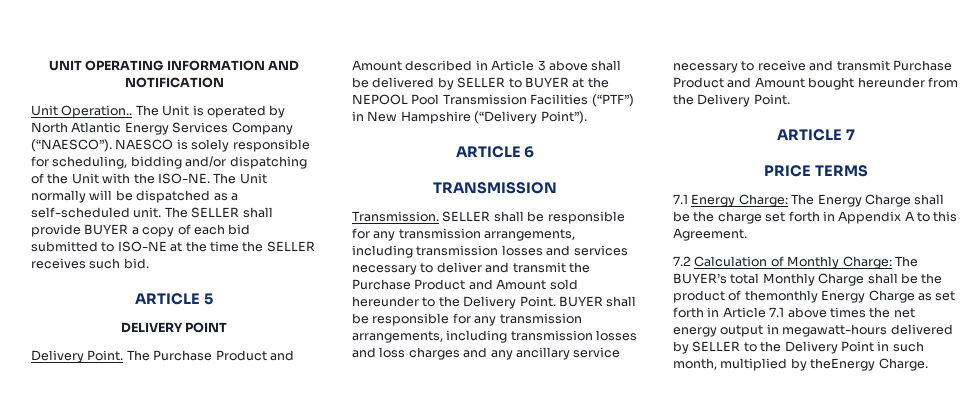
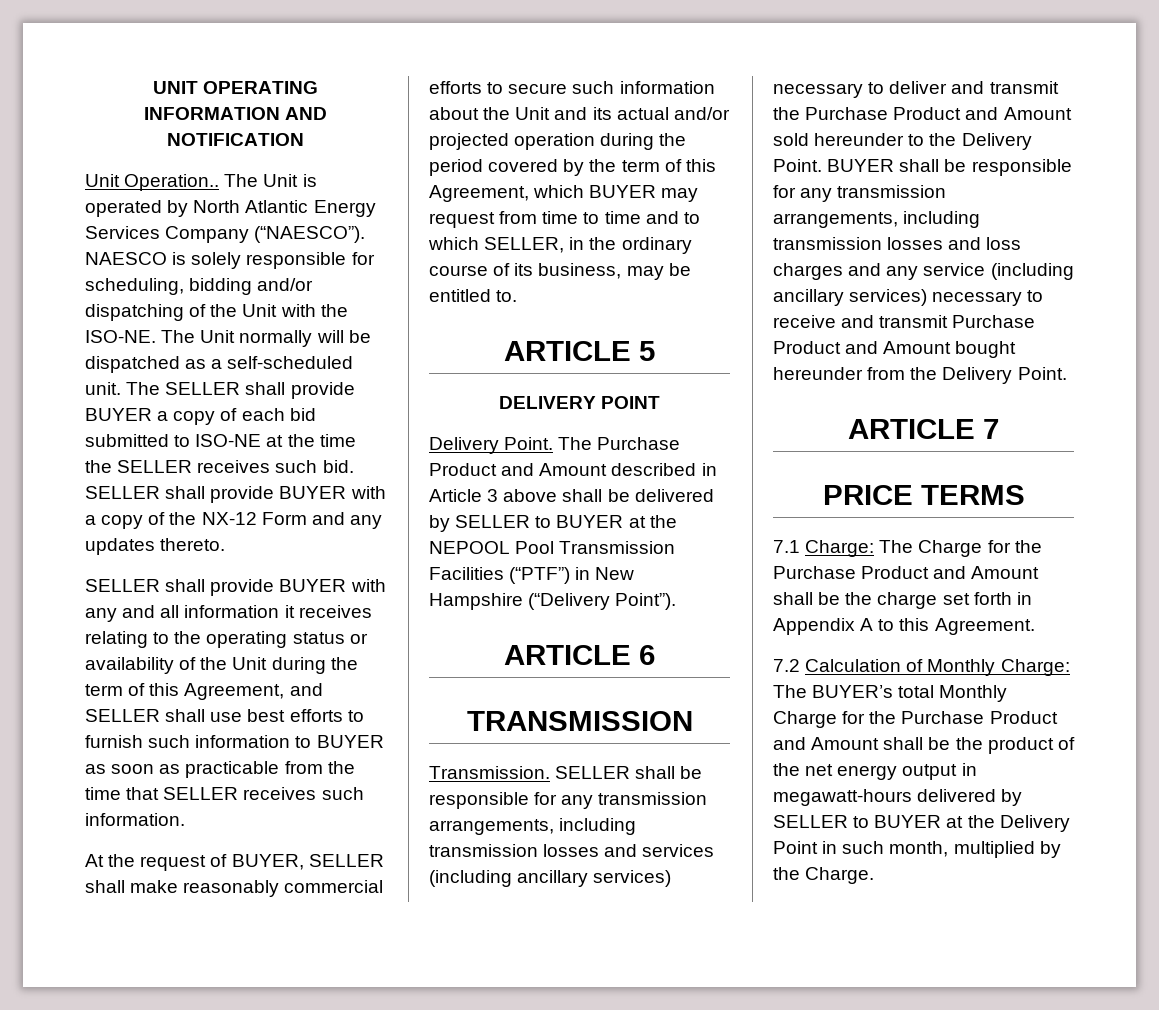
+ SELLER shall provide BUYER with a copy of the NX-12 Form and any updates thereto.
+ SELLER shall provide BUYER with any and all information it receives relating to the operating status or availability of the Unit during the term of this Agreement, and SELLER shall use best efforts to furnish such information to BUYER as soon as practicable from the time that SELLER receives such information.
+ At the request of BUYER, SELLER shall make reasonably commercial efforts to secure such information about the Unit and its actual and/or projected operation during the period covered by the term of this Agreement, which BUYER may request from time to time and to which SELLER, in the ordinary course of its business, may be entitled to.
- SELLER shall be responsible for any transmission arrangements, including transmission losses and services necessary to deliver and transmit the Purchase Product and Amount sold hereunder to the Delivery Point.
+ SELLER shall be responsible for any transmission arrangements, including transmission losses and services (including ancillary services) necessary to deliver and transmit the Purchase Product and Amount sold hereunder to the Delivery Point.
- BUYER shall be responsible for any transmission arrangements, including transmission losses and loss charges and any ancillary service necessary to receive and transmit Purchase Product and Amount bought hereunder from the Delivery Point.
+ BUYER shall be responsible for any transmission arrangements, including transmission losses and loss charges and any service (including ancillary services) necessary to receive and transmit Purchase Product and Amount bought hereunder from the Delivery Point.
- 7.1 Energy Charge: The Energy Charge shall be the charge set forth in Appendix A to this Agreement.
+ 7.1 Charge: The Charge for the Purchase Product and Amount shall be the charge set forth in Appendix A to this Agreement.
- 7.2 Calculation of Monthly Charge: The BUYER’s total Monthly Charge shall be the product of themonthly Energy Charge as set forth in Article 7.1 above times the net energy output in megawatt-hours delivered by SELLER to the Delivery Point in such month, multiplied by theEnergy Charge.
+ 7.2 Calculation of Monthly Charge: The BUYER’s total Monthly Charge for the Purchase Product and Amount shall be the product of the net energy output in megawatt-hours delivered by SELLER to BUYER at the Delivery Point in such month, multiplied by the Charge.

